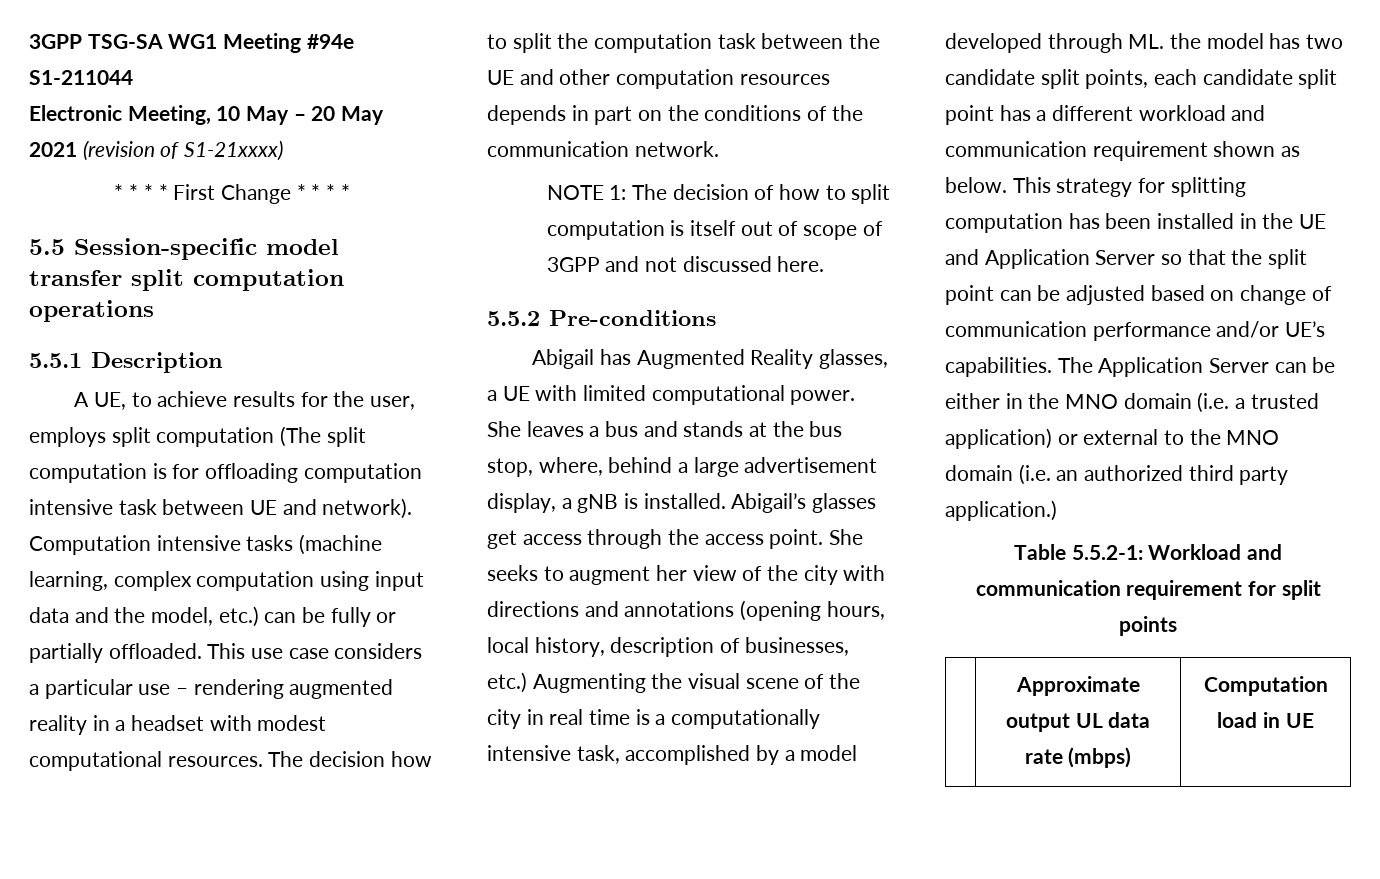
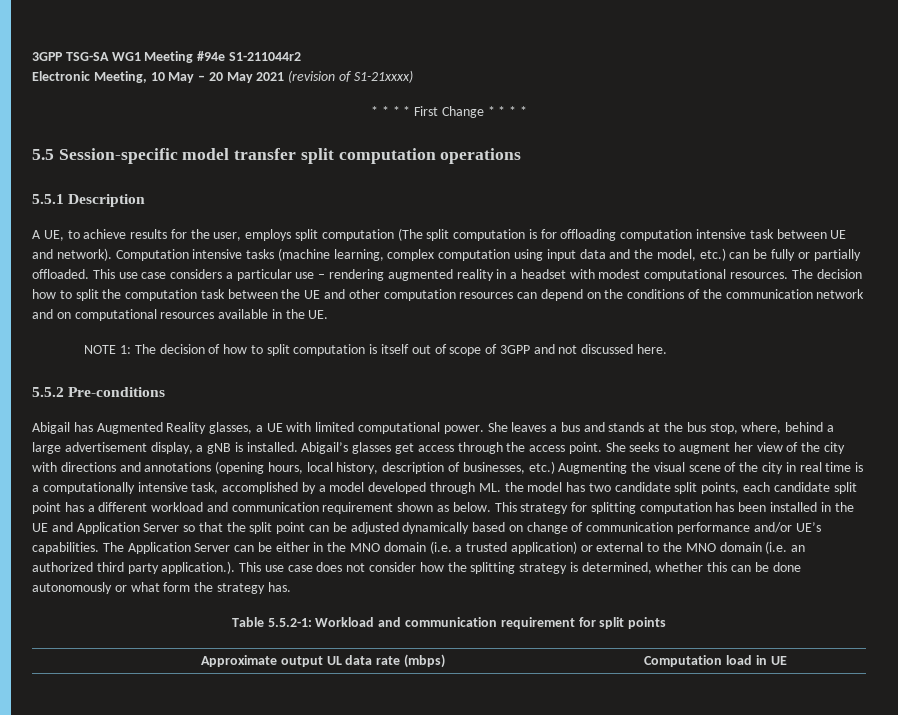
- 3GPP TSG-SA WG1 Meeting #94e S1-211044
+ 3GPP TSG-SA WG1 Meeting #94e S1-211044r2
- The decision how to split the computation task between the UE and other computation resources depends in part on the conditions of the communication network.
+ The decision how to split the computation task between the UE and other computation resources can depend on the conditions of the communication network and on computational resources available in the UE.
- This strategy for splitting computation has been installed in the UE and Application Server so that the split point can be adjusted based on change of communication performance and/or UE’s capabilities.
+ This strategy for splitting computation has been installed in the UE and Application Server so that the split point can be adjusted dynamically based on change of communication performance and/or UE’s capabilities.
- The Application Server can be either in the MNO domain (i.e. a trusted application) or external to the MNO domain (i.e. an authorized third party application.)
+ The Application Server can be either in the MNO domain (i.e. a trusted application) or external to the MNO domain (i.e. an authorized third party application.). This use case does not consider how the splitting strategy is determined, whether this can be done autonomously or what form the strategy has.

